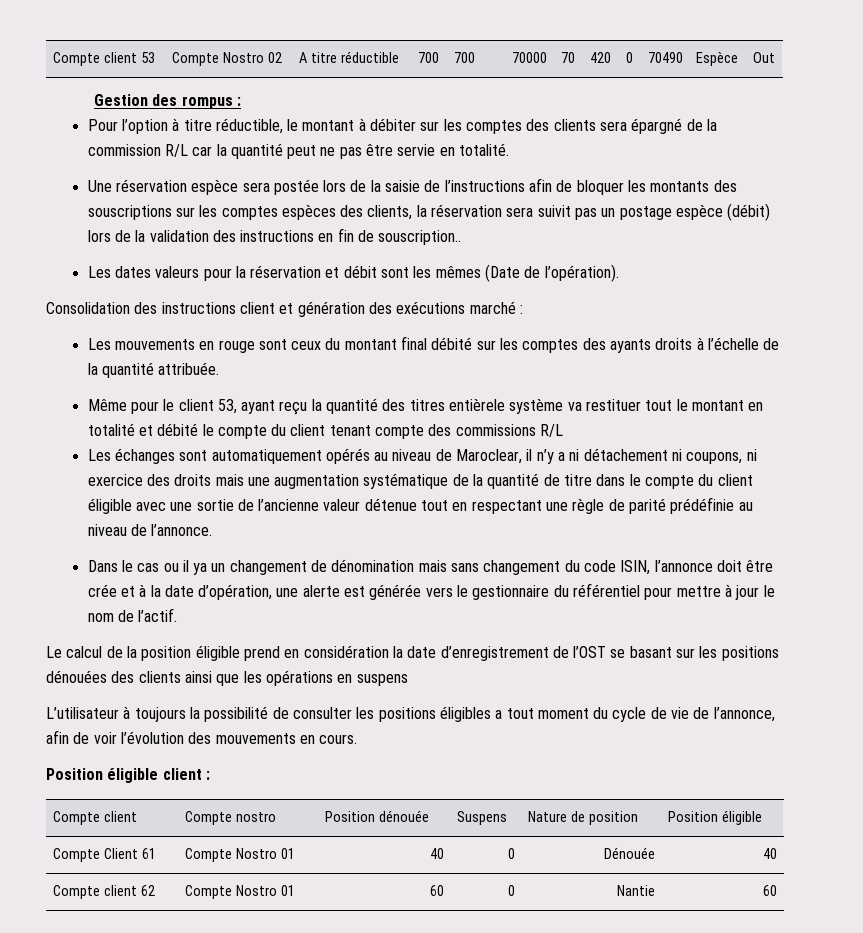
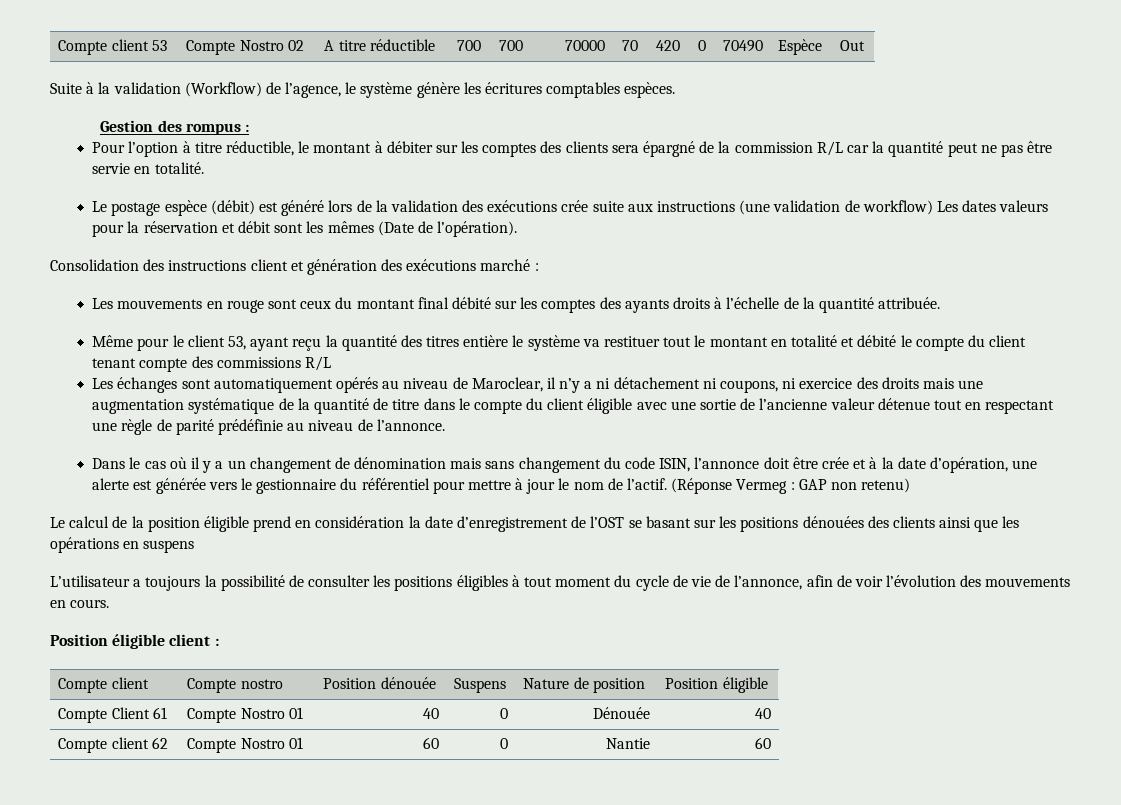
+ Suite à la validation (Workflow) de l’agence, le système génère les écritures comptables espèces.
- Une réservation espèce sera postée lors de la saisie de l’instructions afin de bloquer les montants des souscriptions sur les comptes espèces des clients, la réservation sera suivit pas un postage espèce (débit) lors de la validation des instructions en fin de souscription..
- Les dates valeurs pour la réservation et débit sont les mêmes (Date de l’opération).
+ Le postage espèce (débit) est généré lors de la validation des exécutions crée suite aux instructions (une validation de workflow) Les dates valeurs pour la réservation et débit sont les mêmes (Date de l’opération).
- Même pour le client 53, ayant reçu la quantité des titres entièrele système va restituer tout le montant en totalité et débité le compte du client tenant compte des commissions R/L
+ Même pour le client 53, ayant reçu la quantité des titres entière le système va restituer tout le montant en totalité et débité le compte du client tenant compte des commissions R/L
- Dans le cas ou il ya un changement de dénomination mais sans changement du code ISIN, l’annonce doit être crée et à la date d’opération, une alerte est générée vers le gestionnaire du référentiel pour mettre à jour le nom de l’actif.
+ Dans le cas où il y a un changement de dénomination mais sans changement du code ISIN, l’annonce doit être crée et à la date d’opération, une alerte est générée vers le gestionnaire du référentiel pour mettre à jour le nom de l’actif. (Réponse Vermeg : GAP non retenu)
- L’utilisateur à toujours la possibilité de consulter les positions éligibles a tout moment du cycle de vie de l’annonce, afin de voir l’évolution des mouvements en cours.
+ L’utilisateur a toujours la possibilité de consulter les positions éligibles à tout moment du cycle de vie de l’annonce, afin de voir l’évolution des mouvements en cours.

